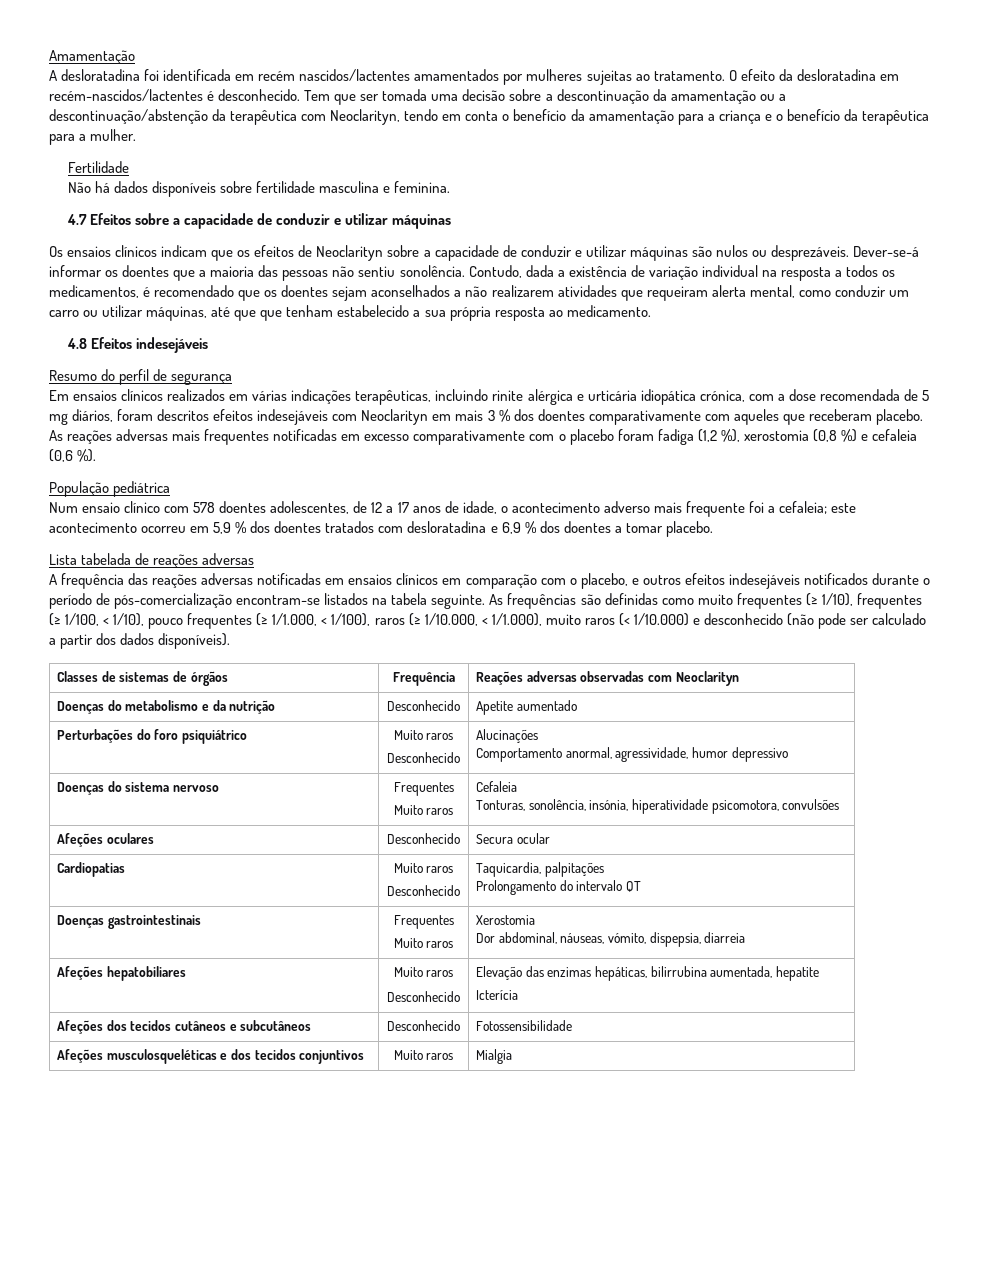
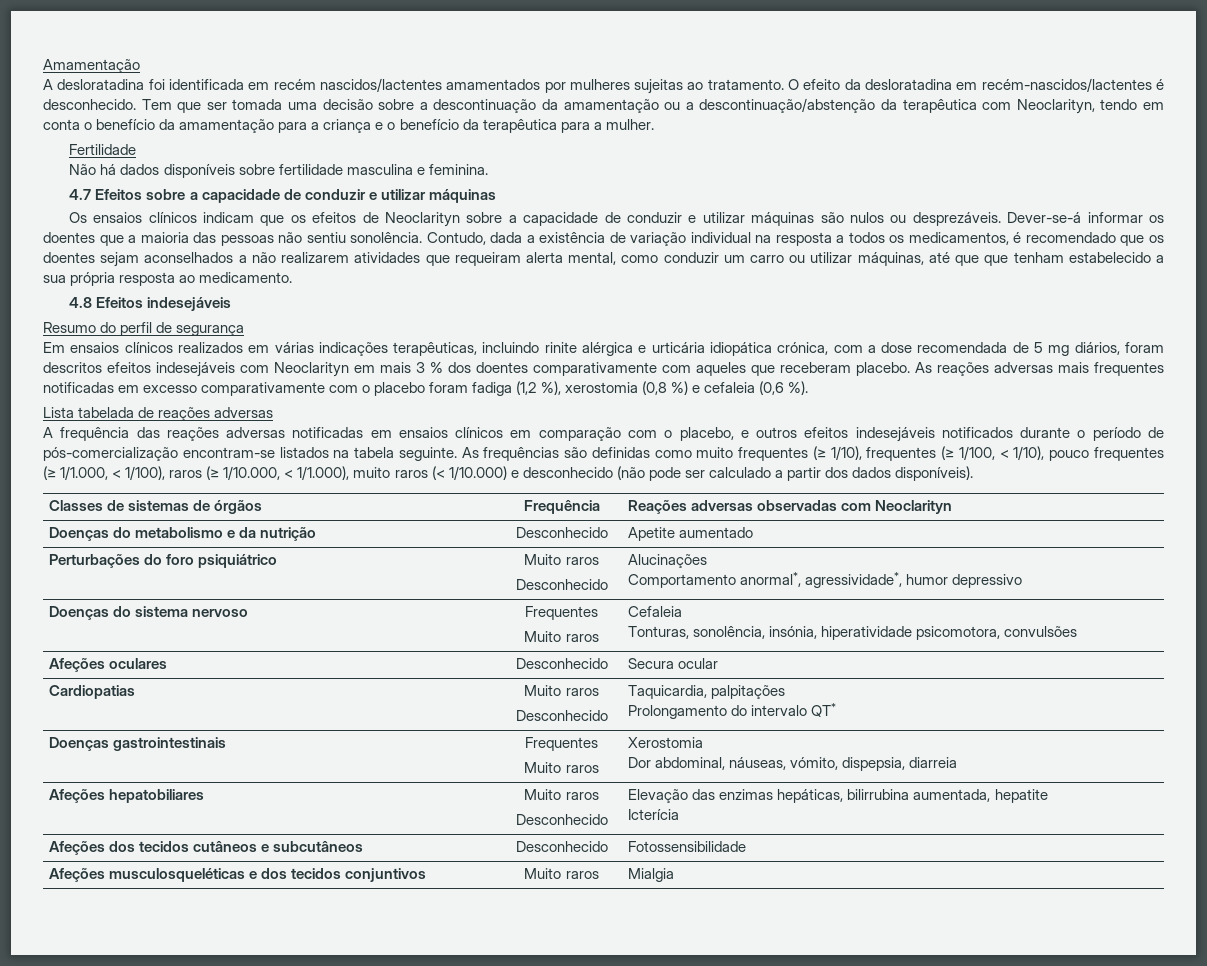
- População pediátrica
- Num ensaio clínico com 578 doentes adolescentes, de 12 a 17 anos de idade, o acontecimento adverso mais frequente foi a cefaleia; este acontecimento ocorreu em 5,9 % dos doentes tratados com desloratadina e 6,9 % dos doentes a tomar placebo.
  Perturbações do foro psiquiátrico | Muito raros
  Desconhecido | Alucinações
- Comportamento anormal, agressividade, humor depressivo
+ Comportamento anormal*, agressividade*, humor depressivo
  Cardiopatias | Muito raros
  Desconhecido | Taquicardia, palpitações
- Prolongamento do intervalo QT
+ Prolongamento do intervalo QT*

